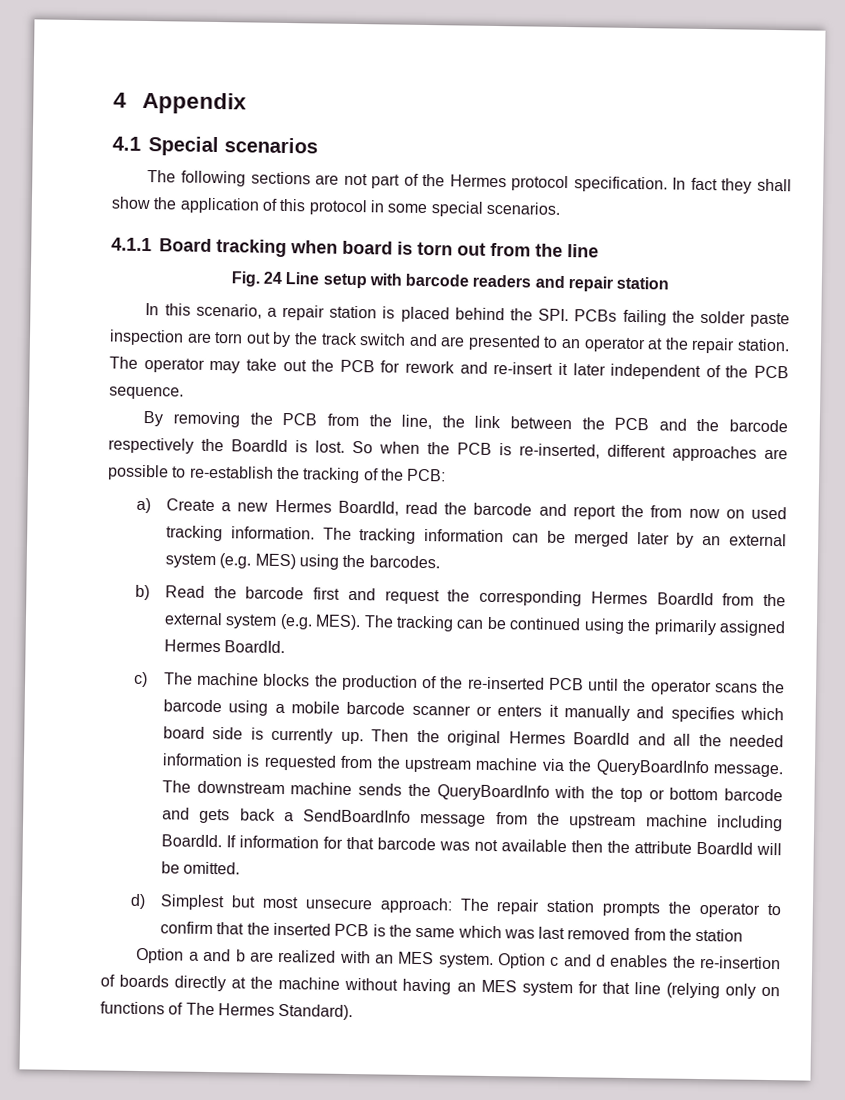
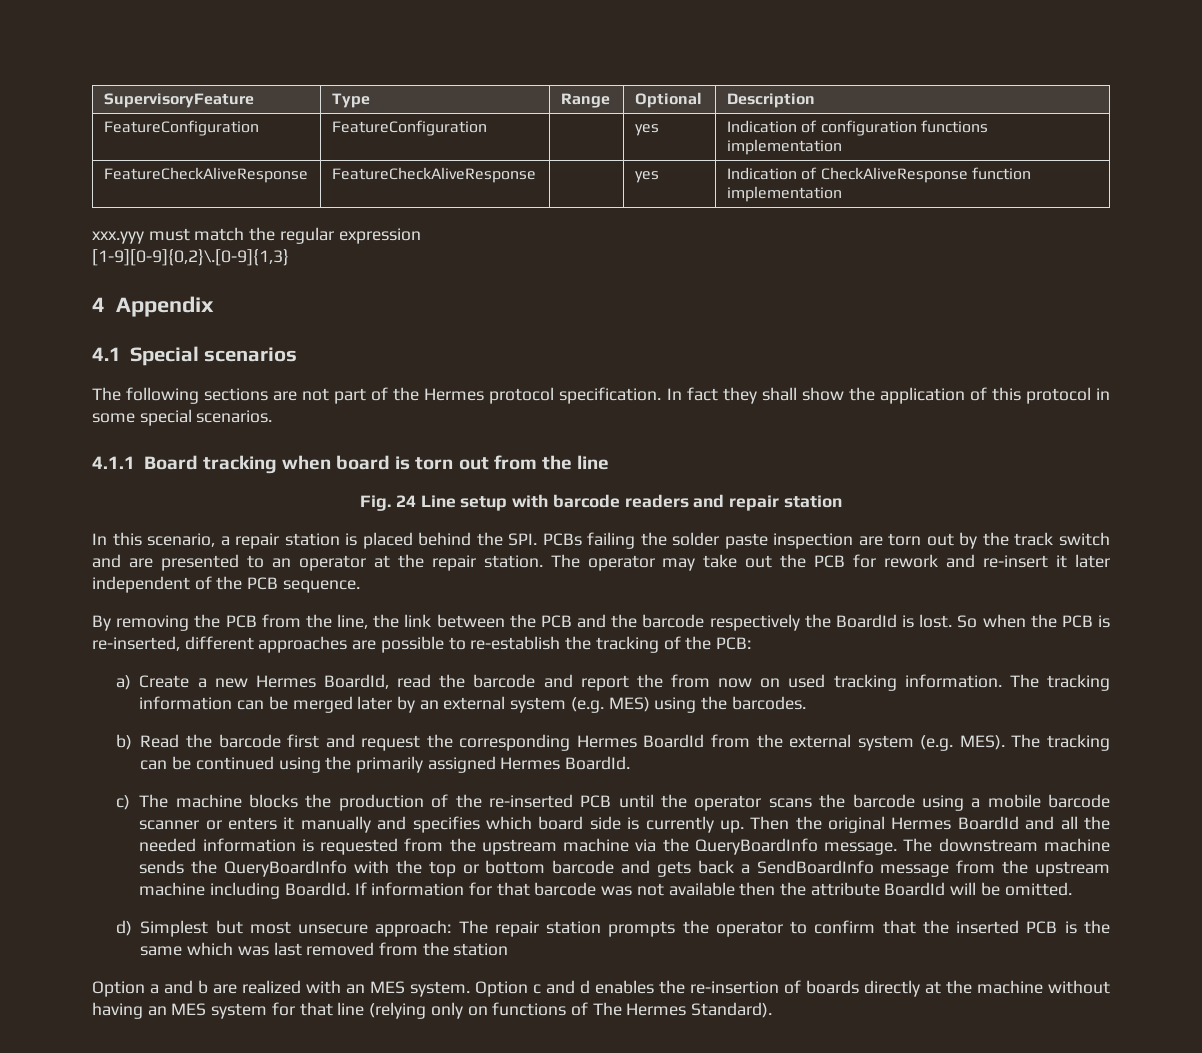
+ SupervisoryFeature | Type | Range | Optional | Description
+ FeatureConfiguration | FeatureConfiguration | | yes | Indication of configuration functions implementation
+ FeatureCheckAliveResponse | FeatureCheckAliveResponse | | yes | Indication of CheckAliveResponse function implementation
+ xxx.yyy must match the regular expression
+ [1-9][0-9]{0,2}\.[0-9]{1,3}

